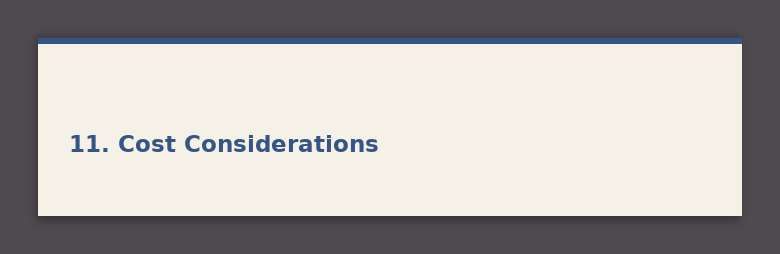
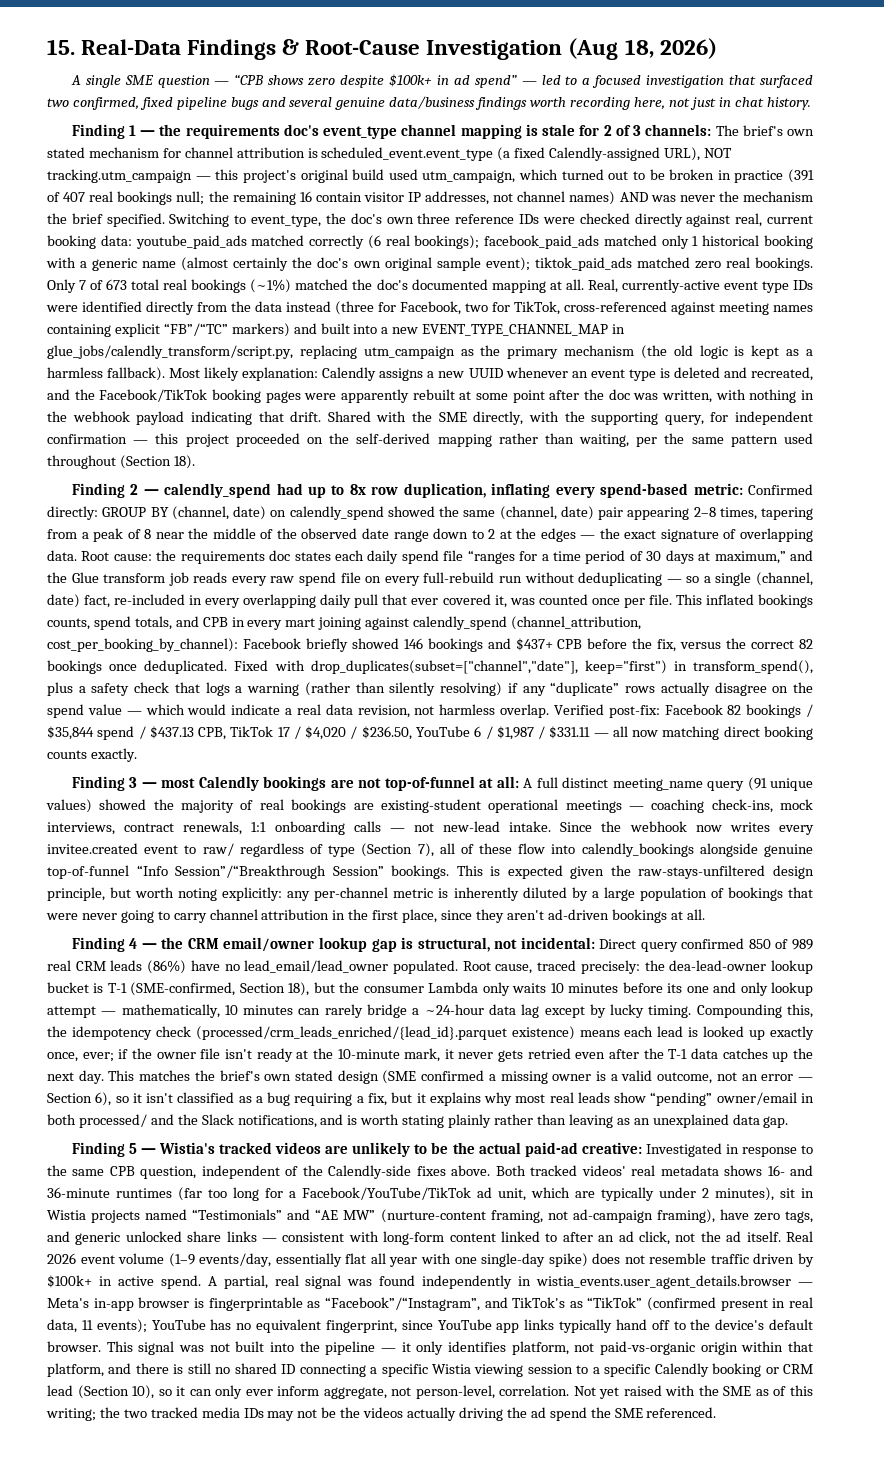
- 11. Cost Considerations
+ 15. Real-Data Findings & Root-Cause Investigation (Aug 18, 2026)
+ A single SME question — “CPB shows zero despite $100k+ in ad spend” — led to a focused investigation that surfaced two confirmed, fixed pipeline bugs and several genuine data/business findings worth recording here, not just in chat history.
+ Finding 1 — the requirements doc's event_type channel mapping is stale for 2 of 3 channels: The brief's own stated mechanism for channel attribution is scheduled_event.event_type (a fixed Calendly-assigned URL), NOT tracking.utm_campaign — this project's original build used utm_campaign, which turned out to be broken in practice (391 of 407 real bookings null; the remaining 16 contain visitor IP addresses, not channel names) AND was never the mechanism the brief specified. Switching to event_type, the doc's own three reference IDs were checked directly against real, current booking data: youtube_paid_ads matched correctly (6 real bookings); facebook_paid_ads matched only 1 historical booking with a generic name (almost certainly the doc's own original sample event); tiktok_paid_ads matched zero real bookings. Only 7 of 673 total real bookings (~1%) matched the doc's documented mapping at all. Real, currently-active event type IDs were identified directly from the data instead (three for Facebook, two for TikTok, cross-referenced against meeting names containing explicit “FB”/“TC” markers) and built into a new EVENT_TYPE_CHANNEL_MAP in glue_jobs/calendly_transform/script.py, replacing utm_campaign as the primary mechanism (the old logic is kept as a harmless fallback). Most likely explanation: Calendly assigns a new UUID whenever an event type is deleted and recreated, and the Facebook/TikTok booking pages were apparently rebuilt at some point after the doc was written, with nothing in the webhook payload indicating that drift. Shared with the SME directly, with the supporting query, for independent confirmation — this project proceeded on the self-derived mapping rather than waiting, per the same pattern used throughout (Section 18).
+ Finding 2 — calendly_spend had up to 8x row duplication, inflating every spend-based metric: Confirmed directly: GROUP BY (channel, date) on calendly_spend showed the same (channel, date) pair appearing 2–8 times, tapering from a peak of 8 near the middle of the observed date range down to 2 at the edges — the exact signature of overlapping data. Root cause: the requirements doc states each daily spend file “ranges for a time period of 30 days at maximum,” and the Glue transform job reads every raw spend file on every full-rebuild run without deduplicating — so a single (channel, date) fact, re-included in every overlapping daily pull that ever covered it, was counted once per file. This inflated bookings counts, spend totals, and CPB in every mart joining against calendly_spend (channel_attribution, cost_per_booking_by_channel): Facebook briefly showed 146 bookings and $437+ CPB before the fix, versus the correct 82 bookings once deduplicated. Fixed with drop_duplicates(subset=["channel","date"], keep="first") in transform_spend(), plus a safety check that logs a warning (rather than silently resolving) if any “duplicate” rows actually disagree on the spend value — which would indicate a real data revision, not harmless overlap. Verified post-fix: Facebook 82 bookings / $35,844 spend / $437.13 CPB, TikTok 17 / $4,020 / $236.50, YouTube 6 / $1,987 / $331.11 — all now matching direct booking counts exactly.
+ Finding 3 — most Calendly bookings are not top-of-funnel at all: A full distinct meeting_name query (91 unique values) showed the majority of real bookings are existing-student operational meetings — coaching check-ins, mock interviews, contract renewals, 1:1 onboarding calls — not new-lead intake. Since the webhook now writes every invitee.created event to raw/ regardless of type (Section 7), all of these flow into calendly_bookings alongside genuine top-of-funnel “Info Session”/“Breakthrough Session” bookings. This is expected given the raw-stays-unfiltered design principle, but worth noting explicitly: any per-channel metric is inherently diluted by a large population of bookings that were never going to carry channel attribution in the first place, since they aren't ad-driven bookings at all.
+ Finding 4 — the CRM email/owner lookup gap is structural, not incidental: Direct query confirmed 850 of 989 real CRM leads (86%) have no lead_email/lead_owner populated. Root cause, traced precisely: the dea-lead-owner lookup bucket is T-1 (SME-confirmed, Section 18), but the consumer Lambda only waits 10 minutes before its one and only lookup attempt — mathematically, 10 minutes can rarely bridge a ~24-hour data lag except by lucky timing. Compounding this, the idempotency check (processed/crm_leads_enriched/{lead_id}.parquet existence) means each lead is looked up exactly once, ever; if the owner file isn't ready at the 10-minute mark, it never gets retried even after the T-1 data catches up the next day. This matches the brief's own stated design (SME confirmed a missing owner is a valid outcome, not an error — Section 6), so it isn't classified as a bug requiring a fix, but it explains why most real leads show “pending” owner/email in both processed/ and the Slack notifications, and is worth stating plainly rather than leaving as an unexplained data gap.
+ Finding 5 — Wistia's tracked videos are unlikely to be the actual paid-ad creative: Investigated in response to the same CPB question, independent of the Calendly-side fixes above. Both tracked videos' real metadata shows 16- and 36-minute runtimes (far too long for a Facebook/YouTube/TikTok ad unit, which are typically under 2 minutes), sit in Wistia projects named “Testimonials” and “AE MW” (nurture-content framing, not ad-campaign framing), have zero tags, and generic unlocked share links — consistent with long-form content linked to after an ad click, not the ad itself. Real 2026 event volume (1–9 events/day, essentially flat all year with one single-day spike) does not resemble traffic driven by $100k+ in active spend. A partial, real signal was found independently in wistia_events.user_agent_details.browser — Meta's in-app browser is fingerprintable as “Facebook”/“Instagram”, and TikTok's as “TikTok” (confirmed present in real data, 11 events); YouTube has no equivalent fingerprint, since YouTube app links typically hand off to the device's default browser. This signal was not built into the pipeline — it only identifies platform, not paid-vs-organic origin within that platform, and there is still no shared ID connecting a specific Wistia viewing session to a specific Calendly booking or CRM lead (Section 10), so it can only ever inform aggregate, not person-level, correlation. Not yet raised with the SME as of this writing; the two tracked media IDs may not be the videos actually driving the ad spend the SME referenced.

